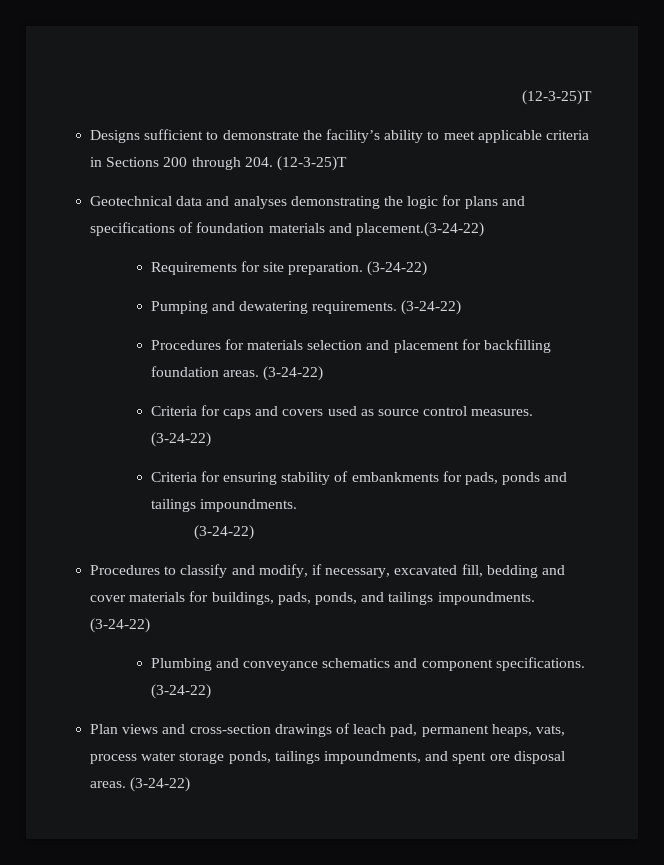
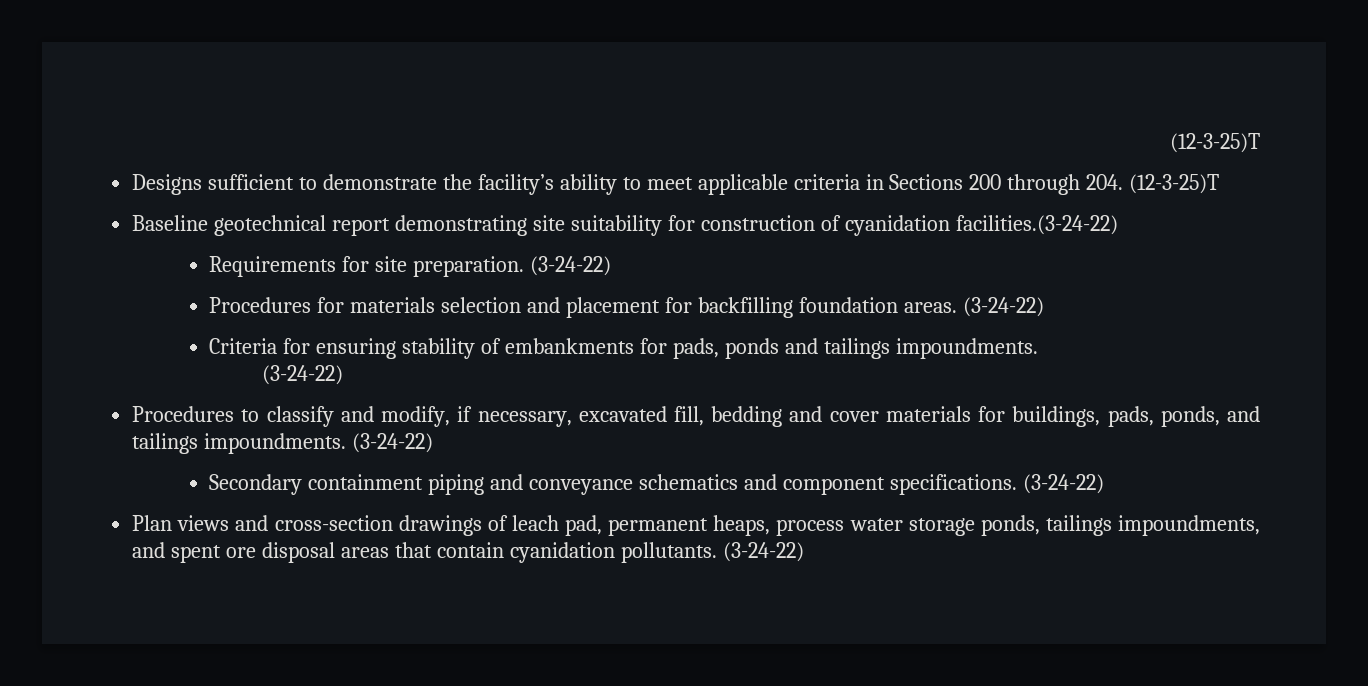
- Geotechnical data and analyses demonstrating the logic for plans and specifications of foundation materials and placement.(3-24-22)
+ Baseline geotechnical report demonstrating site suitability for construction of cyanidation facilities.(3-24-22)
- Pumping and dewatering requirements. (3-24-22)
- Criteria for caps and covers used as source control measures. (3-24-22)
- Plumbing and conveyance schematics and component specifications.
+ Secondary containment piping and conveyance schematics and component specifications.
- Plan views and cross-section drawings of leach pad, permanent heaps, vats, process water storage ponds, tailings impoundments, and spent ore disposal areas.
+ Plan views and cross-section drawings of leach pad, permanent heaps, process water storage ponds, tailings impoundments, and spent ore disposal areas that contain cyanidation pollutants.

